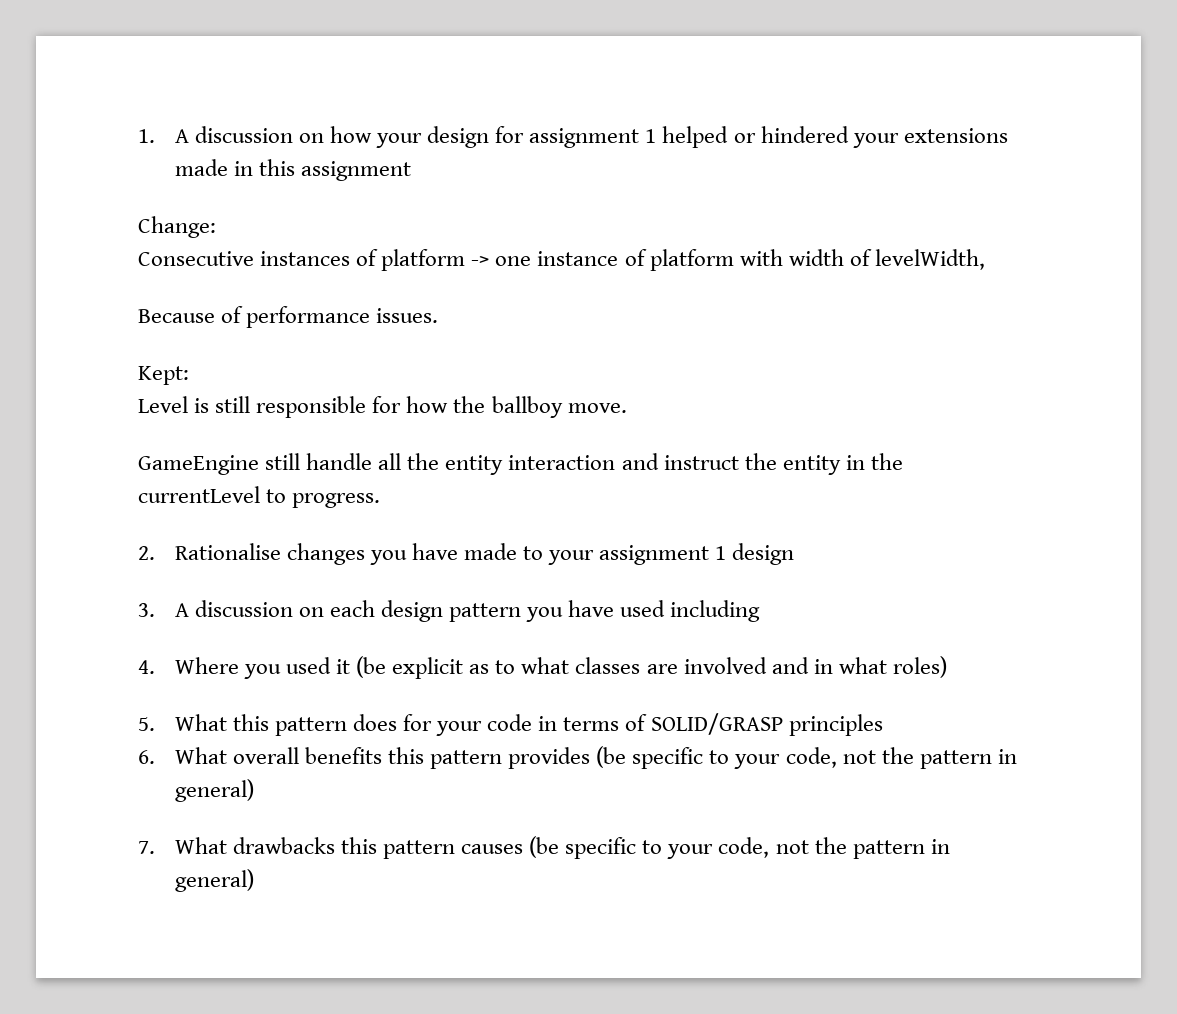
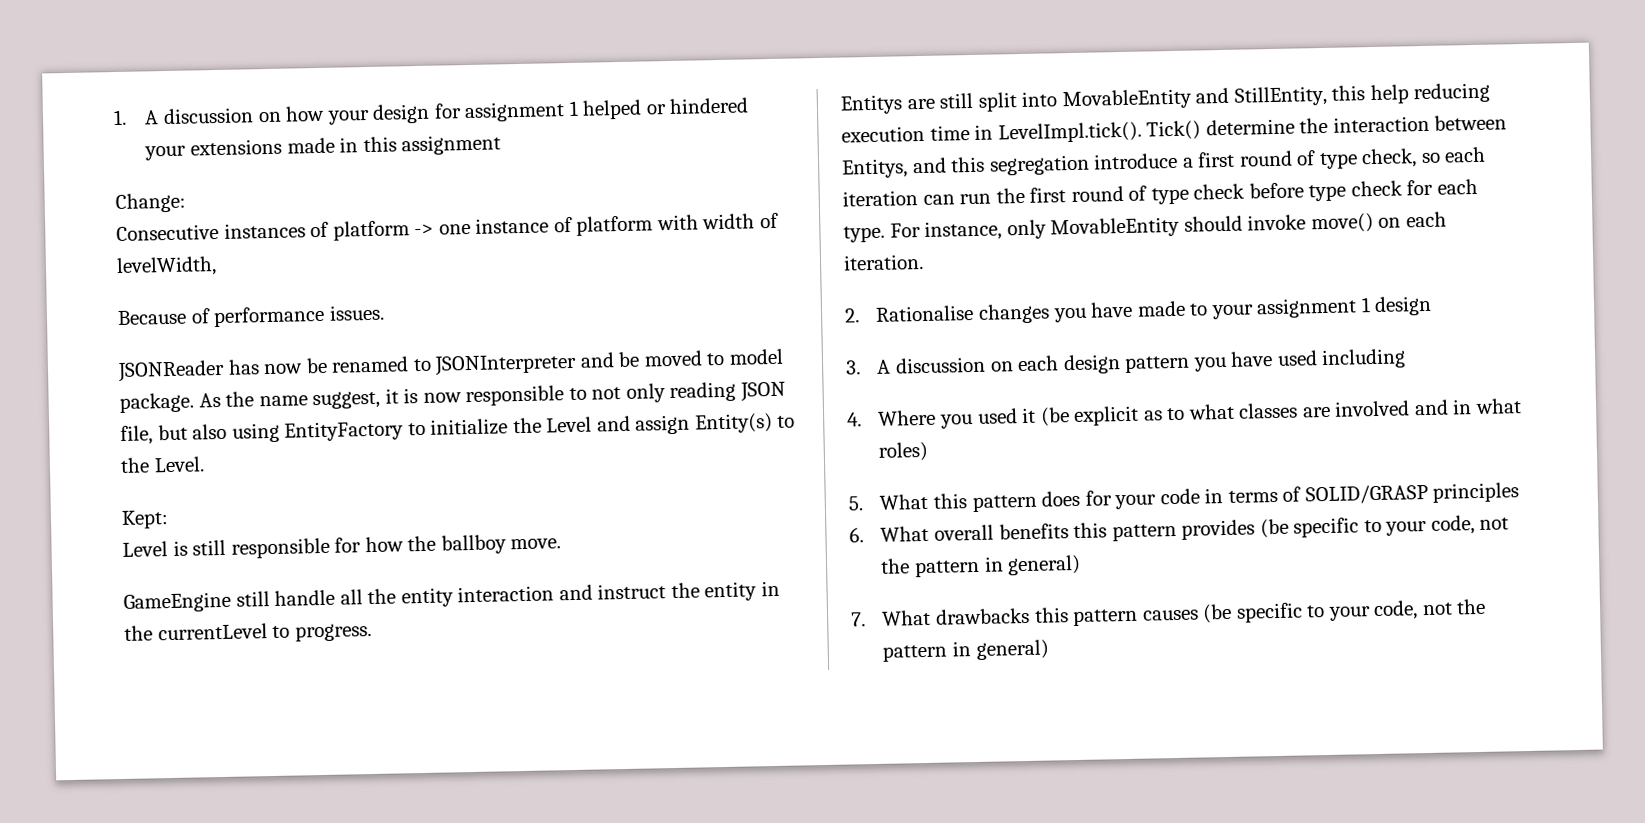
+ JSONReader has now be renamed to JSONInterpreter and be moved to model package. As the name suggest, it is now responsible to not only reading JSON file, but also using EntityFactory to initialize the Level and assign Entity(s) to the Level.
+ Entitys are still split into MovableEntity and StillEntity, this help reducing execution time in LevelImpl.tick(). Tick() determine the interaction between Entitys, and this segregation introduce a first round of type check, so each iteration can run the first round of type check before type check for each type. For instance, only MovableEntity should invoke move() on each iteration.

